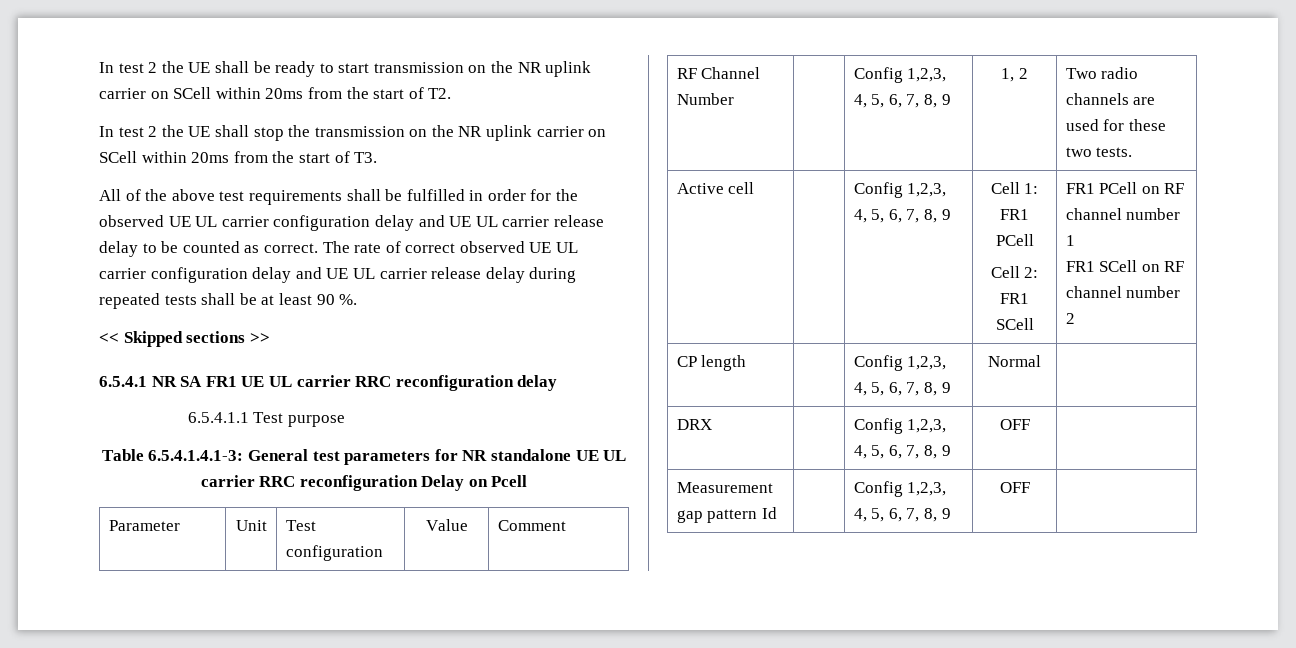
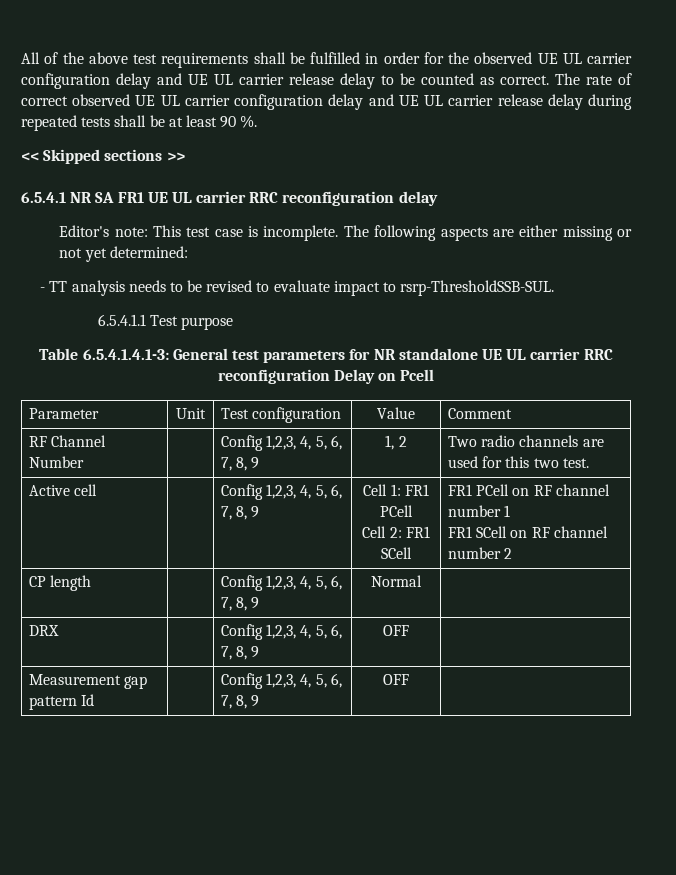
- In test 2 the UE shall be ready to start transmission on the NR uplink carrier on SCell within 20ms from the start of T2.
- In test 2 the UE shall stop the transmission on the NR uplink carrier on SCell within 20ms from the start of T3.
+ Editor's note: This test case is incomplete. The following aspects are either missing or not yet determined:
+ - TT analysis needs to be revised to evaluate impact to rsrp-ThresholdSSB-SUL.
- RF Channel Number | | Config 1,2,3, 4, 5, 6, 7, 8, 9 | 1, 2 | Two radio channels are used for these two tests.
+ RF Channel Number | | Config 1,2,3, 4, 5, 6, 7, 8, 9 | 1, 2 | Two radio channels are used for this two test.

